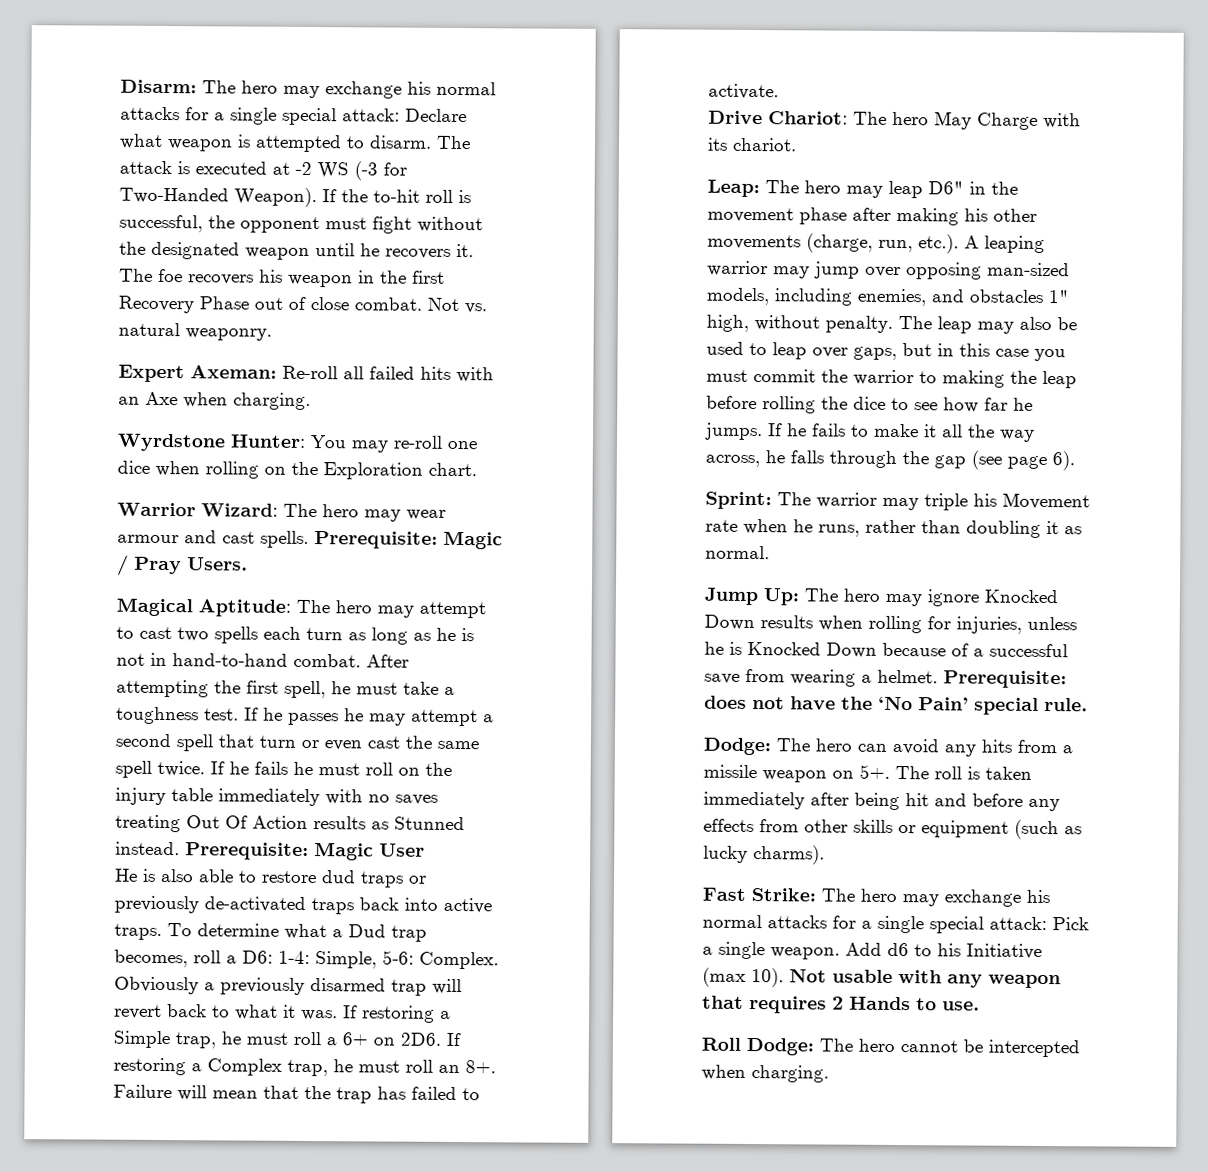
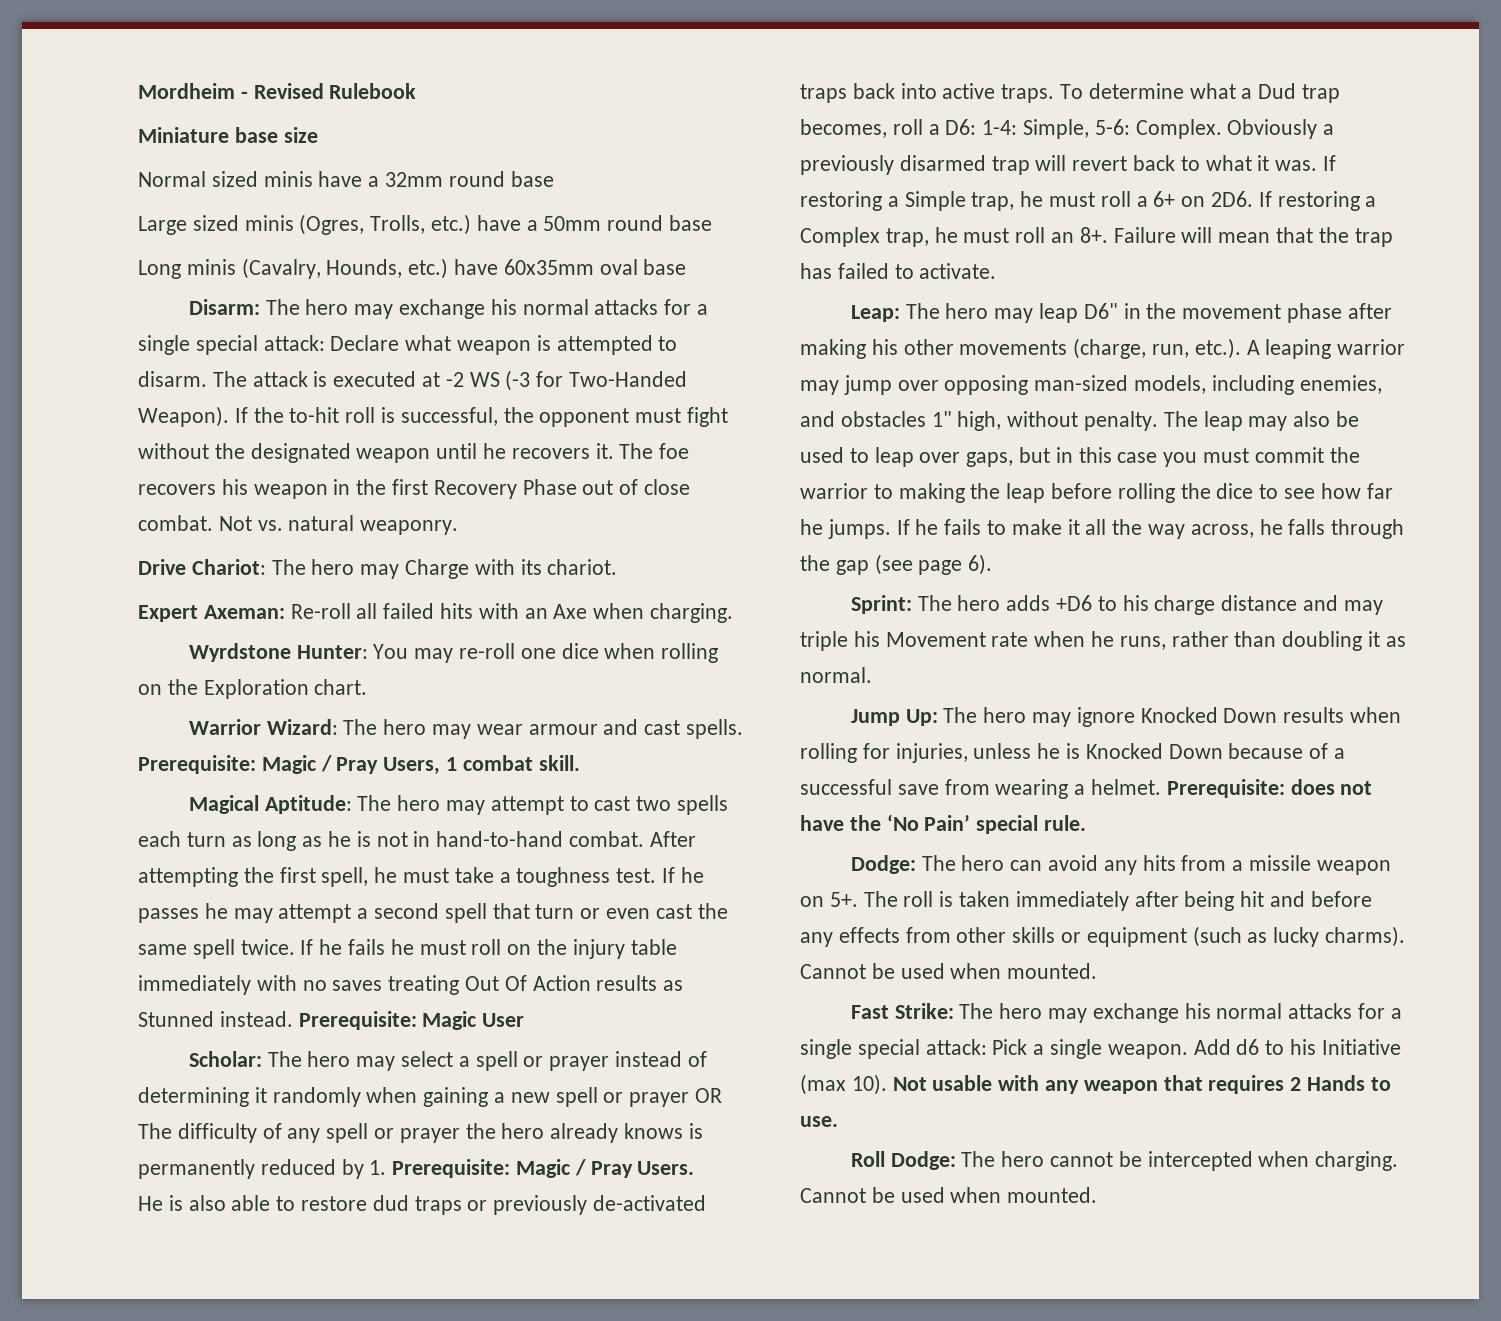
+ Mordheim - Revised Rulebook
+ Miniature base size
+ Normal sized minis have a 32mm round base
+ Large sized minis (Ogres, Trolls, etc.) have a 50mm round base
+ Long minis (Cavalry, Hounds, etc.) have 60x35mm oval base
+ Drive Chariot: The hero may Charge with its chariot.
- Prerequisite: Magic / Pray Users.
+ Prerequisite: Magic / Pray Users, 1 combat skill.
+ Scholar: The hero may select a spell or prayer instead of determining it randomly when gaining a new spell or prayer OR The difficulty of any spell or prayer the hero already knows is permanently reduced by 1. Prerequisite: Magic / Pray Users.
- Drive Chariot: The hero May Charge with its chariot.
- Sprint: The warrior may triple his Movement rate when he runs, rather than doubling it as normal.
+ Sprint: The hero adds +D6 to his charge distance and may triple his Movement rate when he runs, rather than doubling it as normal.
- The roll is taken immediately after being hit and before any effects from other skills or equipment (such as lucky charms).
+ The roll is taken immediately after being hit and before any effects from other skills or equipment (such as lucky charms). Cannot be used when mounted.
- Roll Dodge: The hero cannot be intercepted when charging.
+ Roll Dodge: The hero cannot be intercepted when charging. Cannot be used when mounted.

